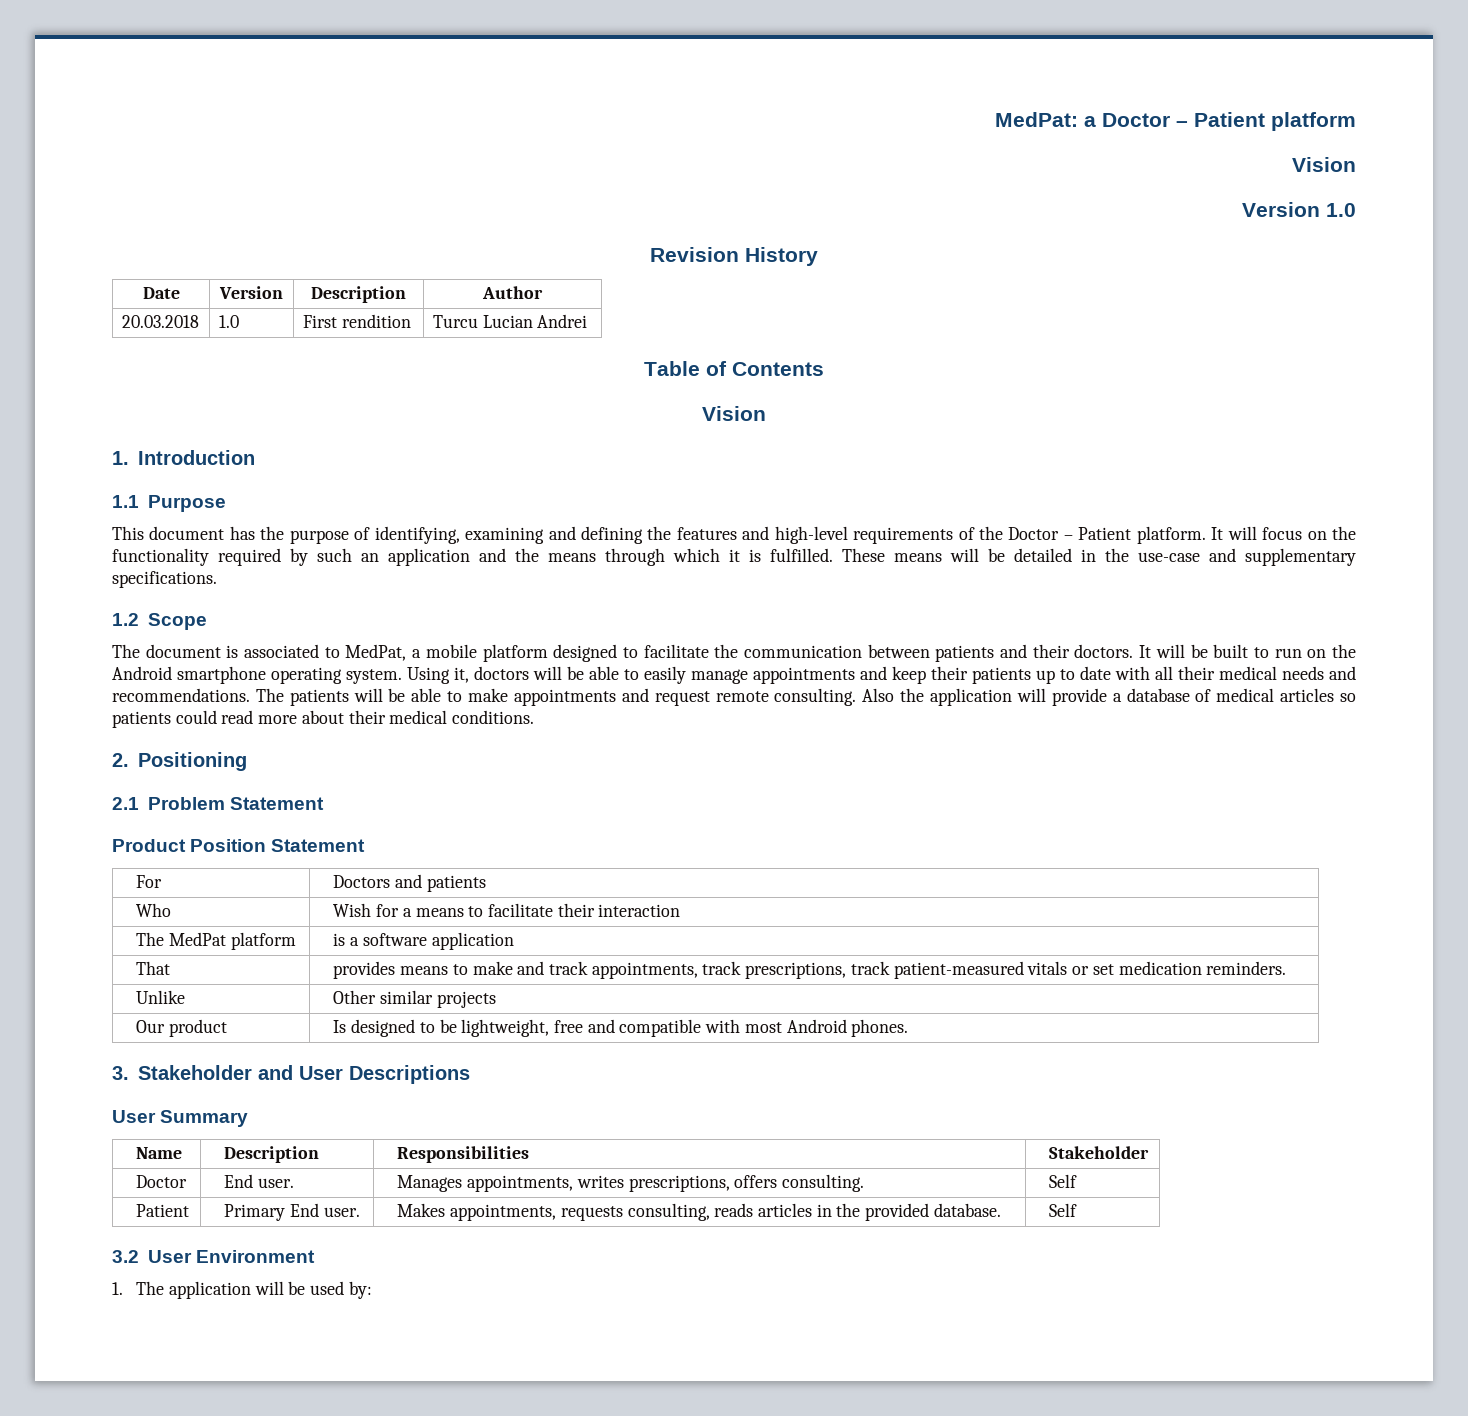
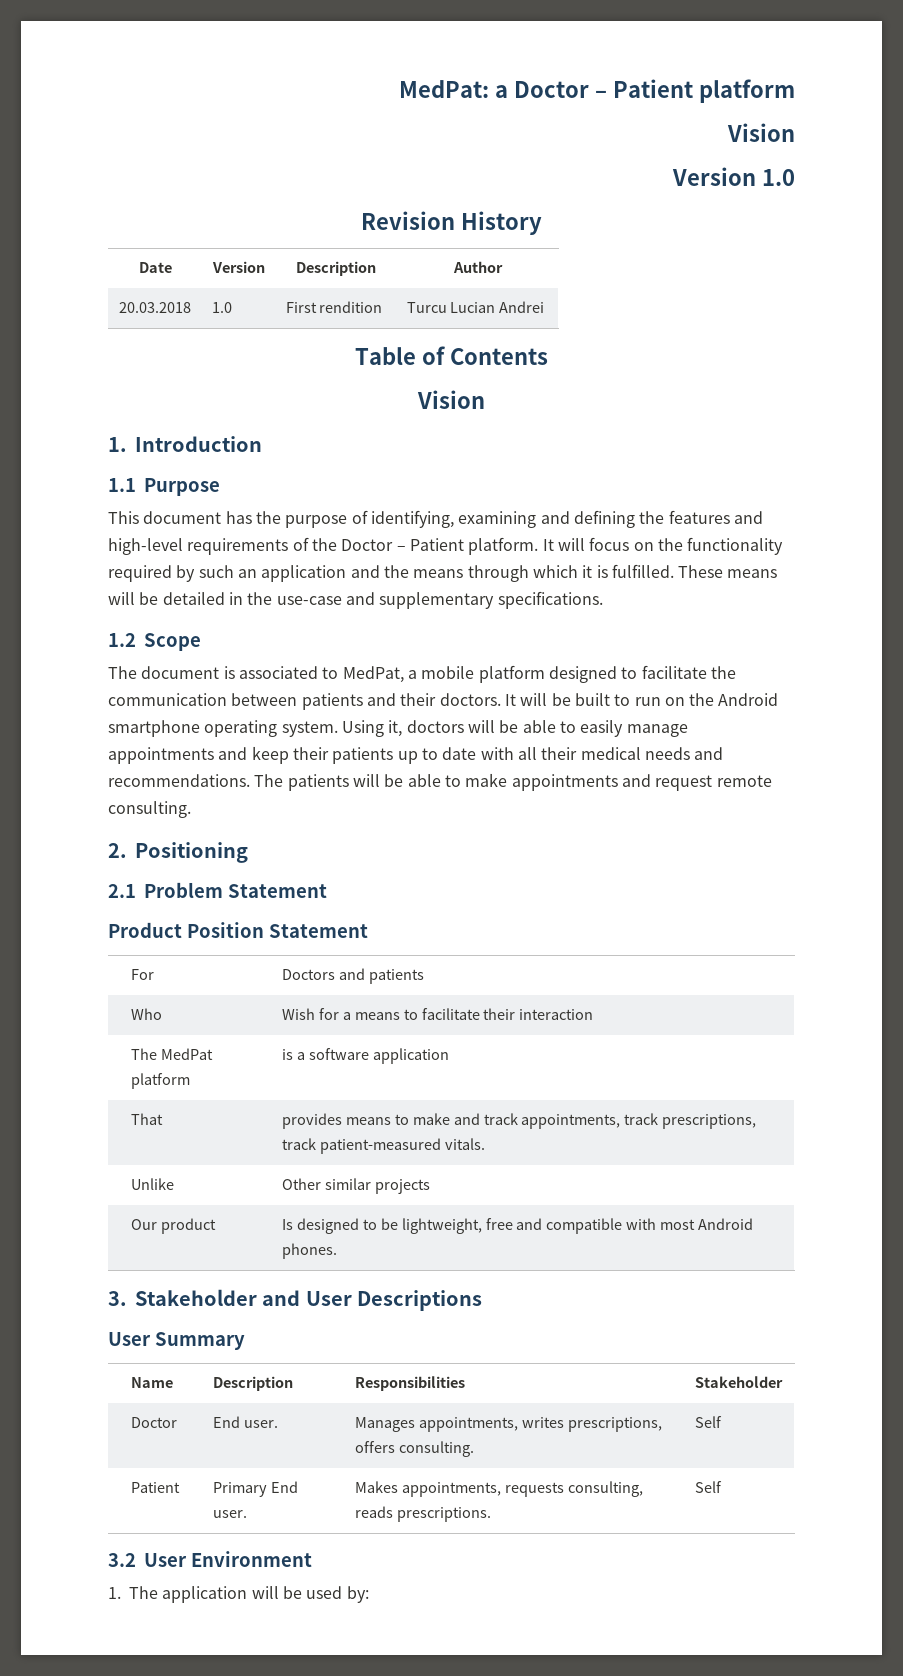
- Also the application will provide a database of medical articles so patients could read more about their medical conditions.
- That | provides means to make and track appointments, track prescriptions, track patient-measured vitals or set medication reminders.
+ That | provides means to make and track appointments, track prescriptions, track patient-measured vitals.
- Patient | Primary End user. | Makes appointments, requests consulting, reads articles in the provided database. | Self
+ Patient | Primary End user. | Makes appointments, requests consulting, reads prescriptions. | Self

